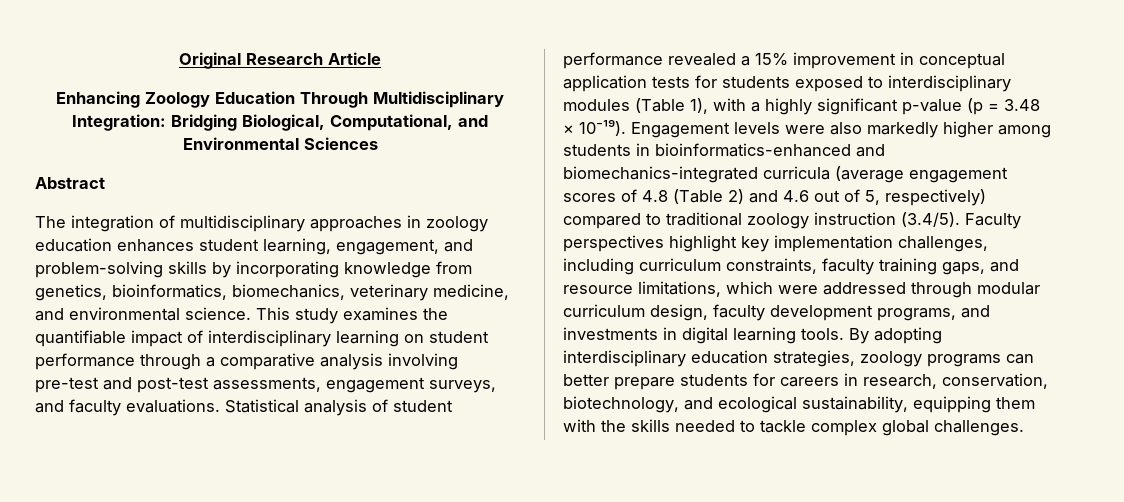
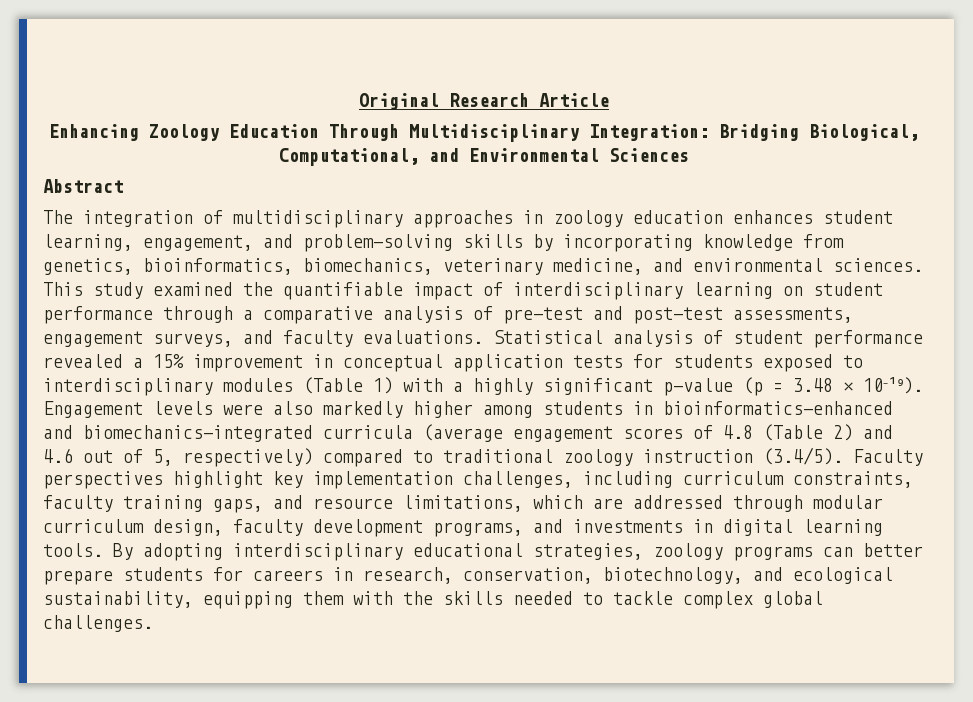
- The integration of multidisciplinary approaches in zoology education enhances student learning, engagement, and problem-solving skills by incorporating knowledge from genetics, bioinformatics, biomechanics, veterinary medicine, and environmental science.
+ The integration of multidisciplinary approaches in zoology education enhances student learning, engagement, and problem-solving skills by incorporating knowledge from genetics, bioinformatics, biomechanics, veterinary medicine, and environmental sciences.
- This study examines the quantifiable impact of interdisciplinary learning on student performance through a comparative analysis involving pre-test and post-test assessments, engagement surveys, and faculty evaluations.
+ This study examined the quantifiable impact of interdisciplinary learning on student performance through a comparative analysis of pre-test and post-test assessments, engagement surveys, and faculty evaluations.
- Statistical analysis of student performance revealed a 15% improvement in conceptual application tests for students exposed to interdisciplinary modules (Table 1), with a highly significant p-value (p = 3.48 × 10⁻¹⁹).
+ Statistical analysis of student performance revealed a 15% improvement in conceptual application tests for students exposed to interdisciplinary modules (Table 1) with a highly significant p-value (p = 3.48 × 10⁻¹⁹).
- Engagement levels were also markedly higher among students in bioinformatics-enhanced and biomechanics-integrated curricula (average engagement scores of 4.8 (Table 2) and 4.6 out of 5, respectively) compared to traditional zoology instruction (3.4/5). Faculty perspectives highlight key implementation challenges, including curriculum constraints, faculty training gaps, and resource limitations, which were addressed through modular curriculum design, faculty development programs, and investments in digital learning tools.
+ Engagement levels were also markedly higher among students in bioinformatics-enhanced and biomechanics-integrated curricula (average engagement scores of 4.8 (Table 2) and 4.6 out of 5, respectively) compared to traditional zoology instruction (3.4/5). Faculty perspectives highlight key implementation challenges, including curriculum constraints, faculty training gaps, and resource limitations, which are addressed through modular curriculum design, faculty development programs, and investments in digital learning tools.
- By adopting interdisciplinary education strategies, zoology programs can better prepare students for careers in research, conservation, biotechnology, and ecological sustainability, equipping them with the skills needed to tackle complex global challenges.
+ By adopting interdisciplinary educational strategies, zoology programs can better prepare students for careers in research, conservation, biotechnology, and ecological sustainability, equipping them with the skills needed to tackle complex global challenges.

